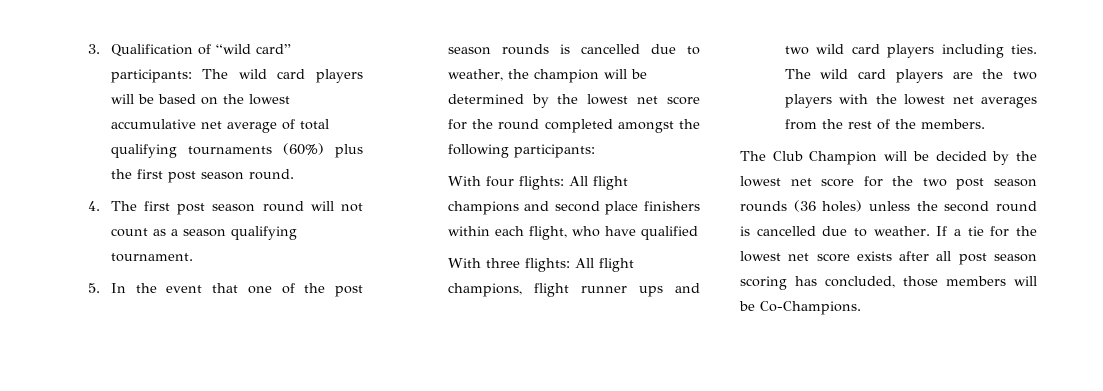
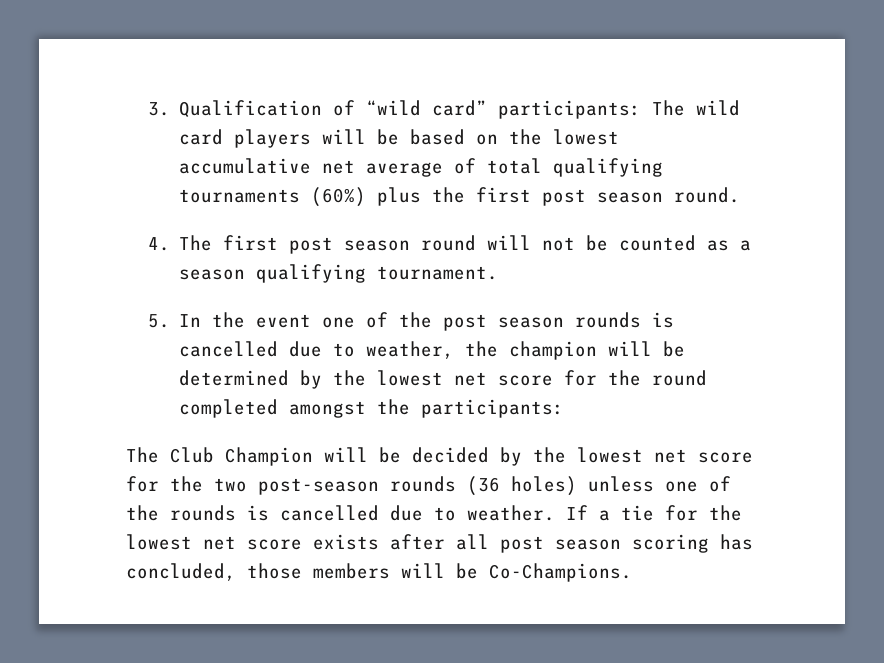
- 4. The first post season round will not count as a season qualifying tournament.
+ 4. The first post season round will not be counted as a season qualifying tournament.
- 5. In the event that one of the post season rounds is cancelled due to weather, the champion will be determined by the lowest net score for the round completed amongst the following participants:
- With four flights: All flight champions and second place finishers within each flight, who have qualified
- With three flights: All flight champions, flight runner ups and two wild card players including ties. The wild card players are the two players with the lowest net averages from the rest of the members.
+ 5. In the event one of the post season rounds is cancelled due to weather, the champion will be determined by the lowest net score for the round completed amongst the participants:
- The Club Champion will be decided by the lowest net score for the two post season rounds (36 holes) unless the second round is cancelled due to weather.
+ The Club Champion will be decided by the lowest net score for the two post-season rounds (36 holes) unless one of the rounds is cancelled due to weather.

